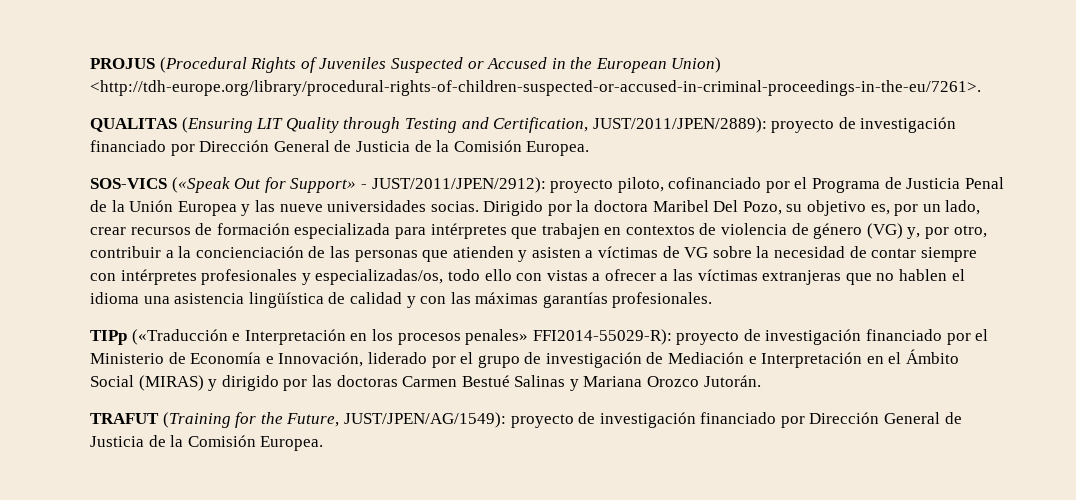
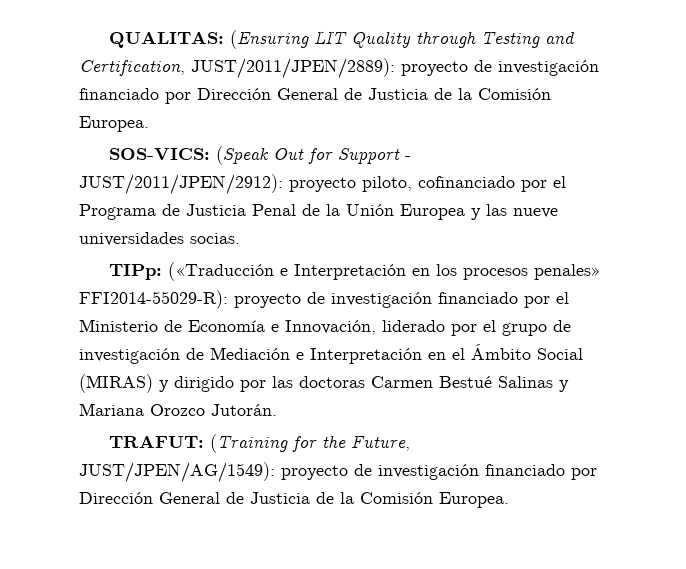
- PROJUS (Procedural Rights of Juveniles Suspected or Accused in the European Union) <http://tdh-europe.org/library/procedural-rights-of-children-suspected-or-accused-in-criminal-proceedings-in-the-eu/7261>.
- QUALITAS (Ensuring LIT Quality through Testing and Certification, JUST/2011/JPEN/2889): proyecto de investigación financiado por Dirección General de Justicia de la Comisión Europea.
+ QUALITAS: (Ensuring LIT Quality through Testing and Certification, JUST/2011/JPEN/2889): proyecto de investigación financiado por Dirección General de Justicia de la Comisión Europea.
- SOS-VICS («Speak Out for Support» - JUST/2011/JPEN/2912):
+ SOS-VICS: (Speak Out for Support - JUST/2011/JPEN/2912):
- proyecto piloto, cofinanciado por el Programa de Justicia Penal de la Unión Europea y las nueve universidades socias. Dirigido por la doctora Maribel Del Pozo, su objetivo es, por un lado, crear recursos de formación especializada para intérpretes que trabajen en contextos de violencia de género (VG) y, por otro, contribuir a la concienciación de las personas que atienden y asisten a víctimas de VG sobre la necesidad de contar siempre con intérpretes profesionales y especializadas/os, todo ello con vistas a ofrecer a las víctimas extranjeras que no hablen el idioma una asistencia lingüística de calidad y con las máximas garantías profesionales.
- TIPp («Traducción e Interpretación en los procesos penales» FFI2014-55029-R):
+ proyecto piloto, cofinanciado por el Programa de Justicia Penal de la Unión Europea y las nueve universidades socias.
+ TIPp: («Traducción e Interpretación en los procesos penales» FFI2014-55029-R):
- TRAFUT (Training for the Future, JUST/JPEN/AG/1549): proyecto de investigación financiado por Dirección General de Justicia de la Comisión Europea.
+ TRAFUT: (Training for the Future, JUST/JPEN/AG/1549): proyecto de investigación financiado por Dirección General de Justicia de la Comisión Europea.

